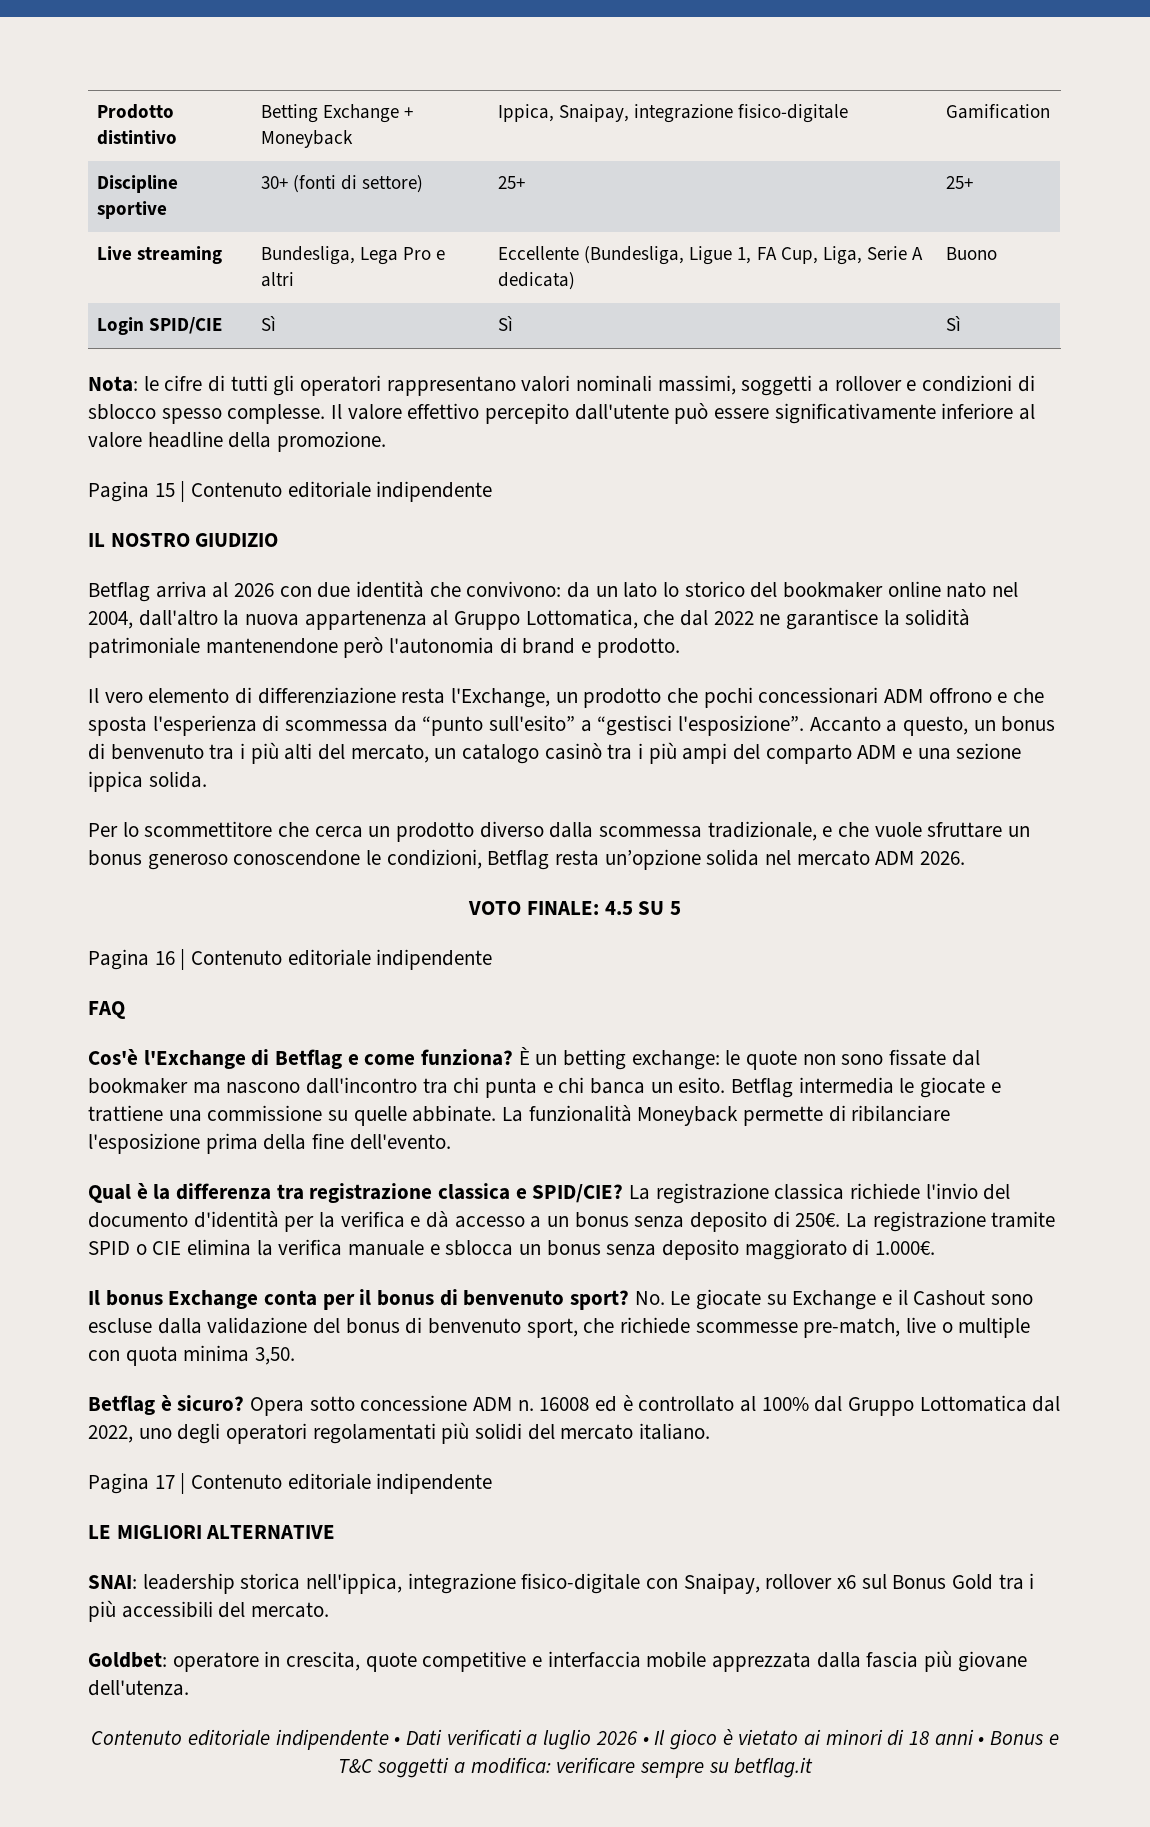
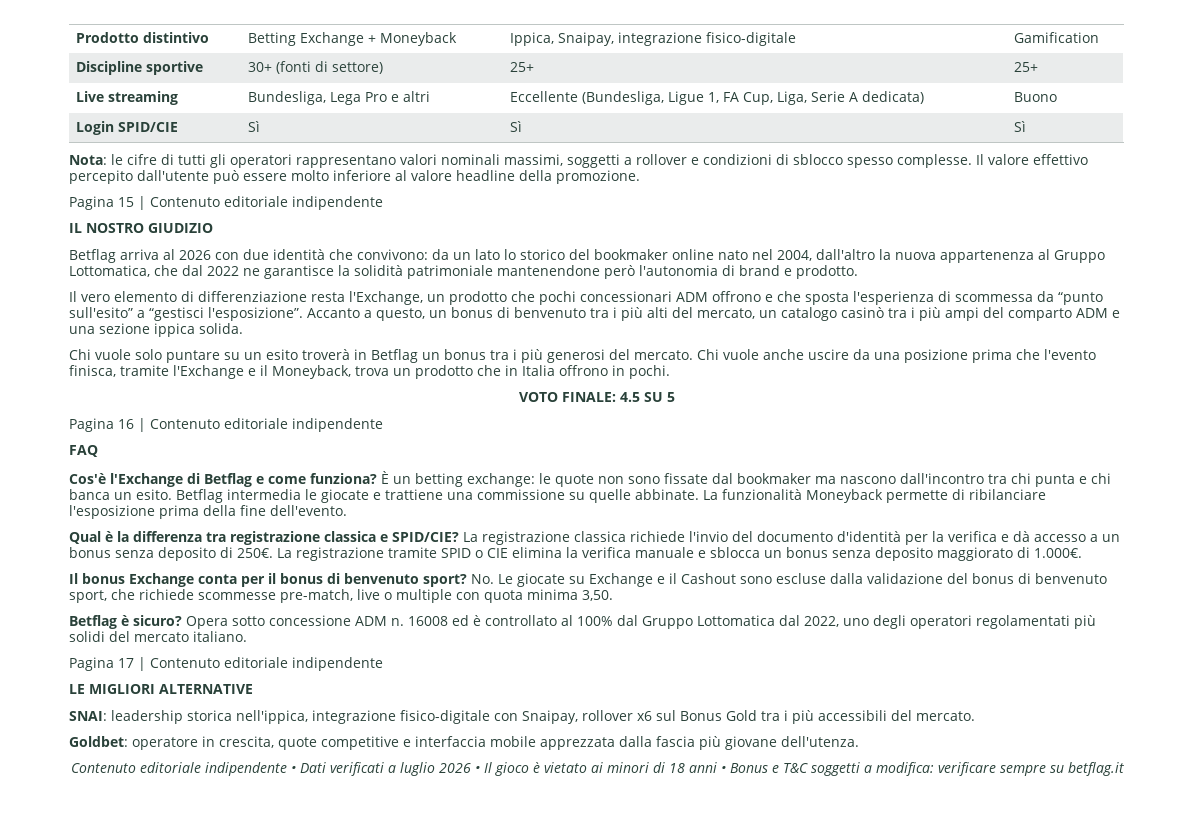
- Il valore effettivo percepito dall'utente può essere significativamente inferiore al valore headline della promozione.
+ Il valore effettivo percepito dall'utente può essere molto inferiore al valore headline della promozione.
- Per lo scommettitore che cerca un prodotto diverso dalla scommessa tradizionale, e che vuole sfruttare un bonus generoso conoscendone le condizioni, Betflag resta un’opzione solida nel mercato ADM 2026.
+ Chi vuole solo puntare su un esito troverà in Betflag un bonus tra i più generosi del mercato. Chi vuole anche uscire da una posizione prima che l'evento finisca, tramite l'Exchange e il Moneyback, trova un prodotto che in Italia offrono in pochi.

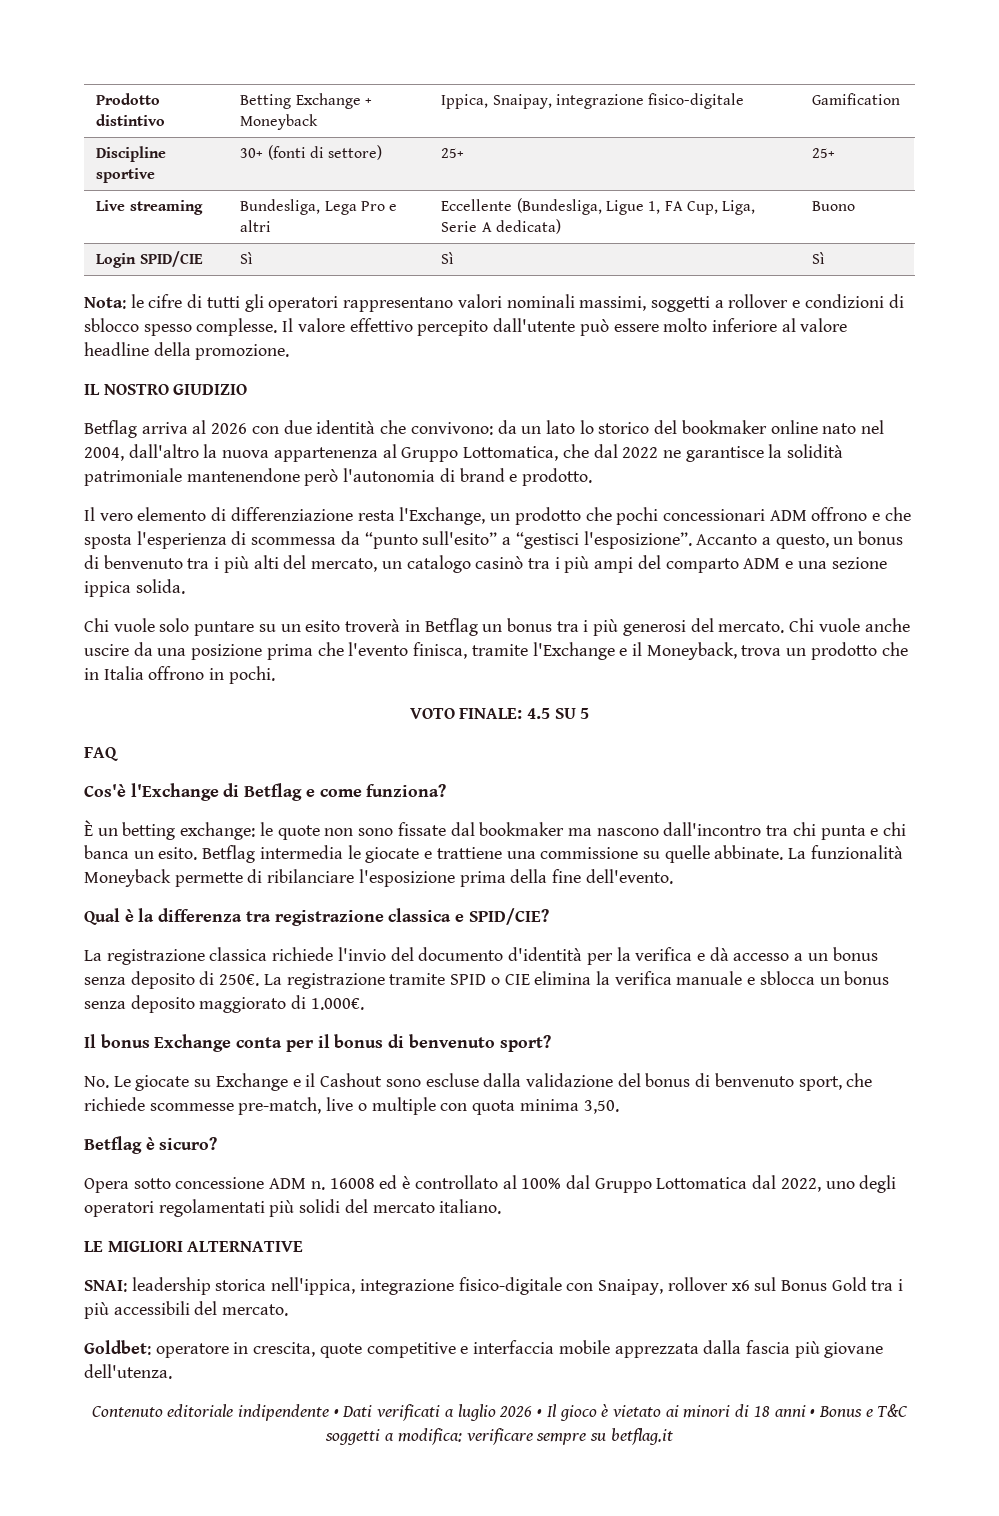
- Pagina 15 | Contenuto editoriale indipendente
- Pagina 16 | Contenuto editoriale indipendente
- Cos'è l'Exchange di Betflag e come funziona? È un betting exchange: le quote non sono fissate dal bookmaker ma nascono dall'incontro tra chi punta e chi banca un esito.
+ Cos'è l'Exchange di Betflag e come funziona?
+ È un betting exchange: le quote non sono fissate dal bookmaker ma nascono dall'incontro tra chi punta e chi banca un esito.
- Qual è la differenza tra registrazione classica e SPID/CIE? La registrazione classica richiede l'invio del documento d'identità per la verifica e dà accesso a un bonus senza deposito di 250€.
+ Qual è la differenza tra registrazione classica e SPID/CIE?
+ La registrazione classica richiede l'invio del documento d'identità per la verifica e dà accesso a un bonus senza deposito di 250€.
- Il bonus Exchange conta per il bonus di benvenuto sport? No. Le giocate su Exchange e il Cashout sono escluse dalla validazione del bonus di benvenuto sport, che richiede scommesse pre-match, live o multiple con quota minima 3,50.
+ Il bonus Exchange conta per il bonus di benvenuto sport?
+ No. Le giocate su Exchange e il Cashout sono escluse dalla validazione del bonus di benvenuto sport, che richiede scommesse pre-match, live o multiple con quota minima 3,50.
- Betflag è sicuro? Opera sotto concessione ADM n.
+ Betflag è sicuro?
+ Opera sotto concessione ADM n.
- Pagina 17 | Contenuto editoriale indipendente

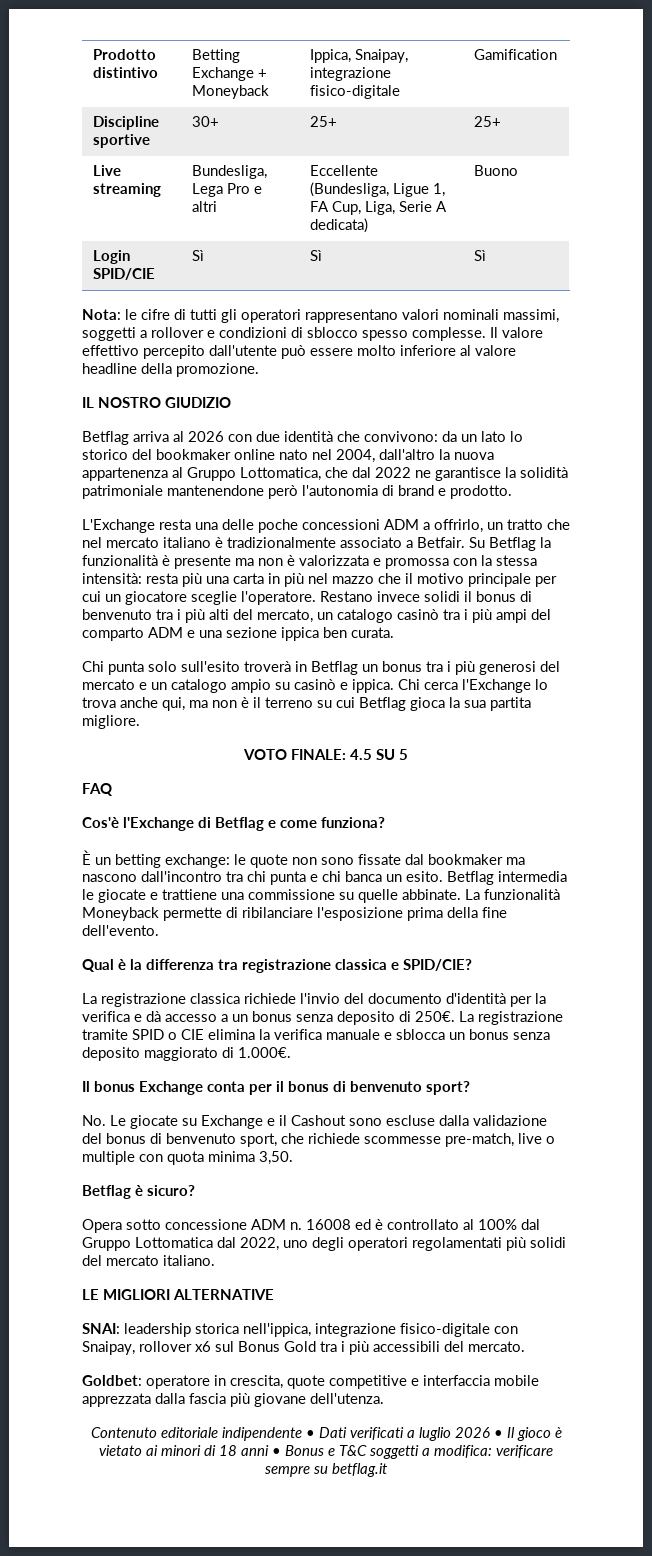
- Discipline sportive | 30+ (fonti di settore) | 25+ | 25+
+ Discipline sportive | 30+ | 25+ | 25+
- Il vero elemento di differenziazione resta l'Exchange, un prodotto che pochi concessionari ADM offrono e che sposta l'esperienza di scommessa da “punto sull'esito” a “gestisci l'esposizione”. Accanto a questo, un bonus di benvenuto tra i più alti del mercato, un catalogo casinò tra i più ampi del comparto ADM e una sezione ippica solida.
- Chi vuole solo puntare su un esito troverà in Betflag un bonus tra i più generosi del mercato. Chi vuole anche uscire da una posizione prima che l'evento finisca, tramite l'Exchange e il Moneyback, trova un prodotto che in Italia offrono in pochi.
+ L'Exchange resta una delle poche concessioni ADM a offrirlo, un tratto che nel mercato italiano è tradizionalmente associato a Betfair. Su Betflag la funzionalità è presente ma non è valorizzata e promossa con la stessa intensità: resta più una carta in più nel mazzo che il motivo principale per cui un giocatore sceglie l'operatore. Restano invece solidi il bonus di benvenuto tra i più alti del mercato, un catalogo casinò tra i più ampi del comparto ADM e una sezione ippica ben curata.
+ Chi punta solo sull'esito troverà in Betflag un bonus tra i più generosi del mercato e un catalogo ampio su casinò e ippica. Chi cerca l'Exchange lo trova anche qui, ma non è il terreno su cui Betflag gioca la sua partita migliore.

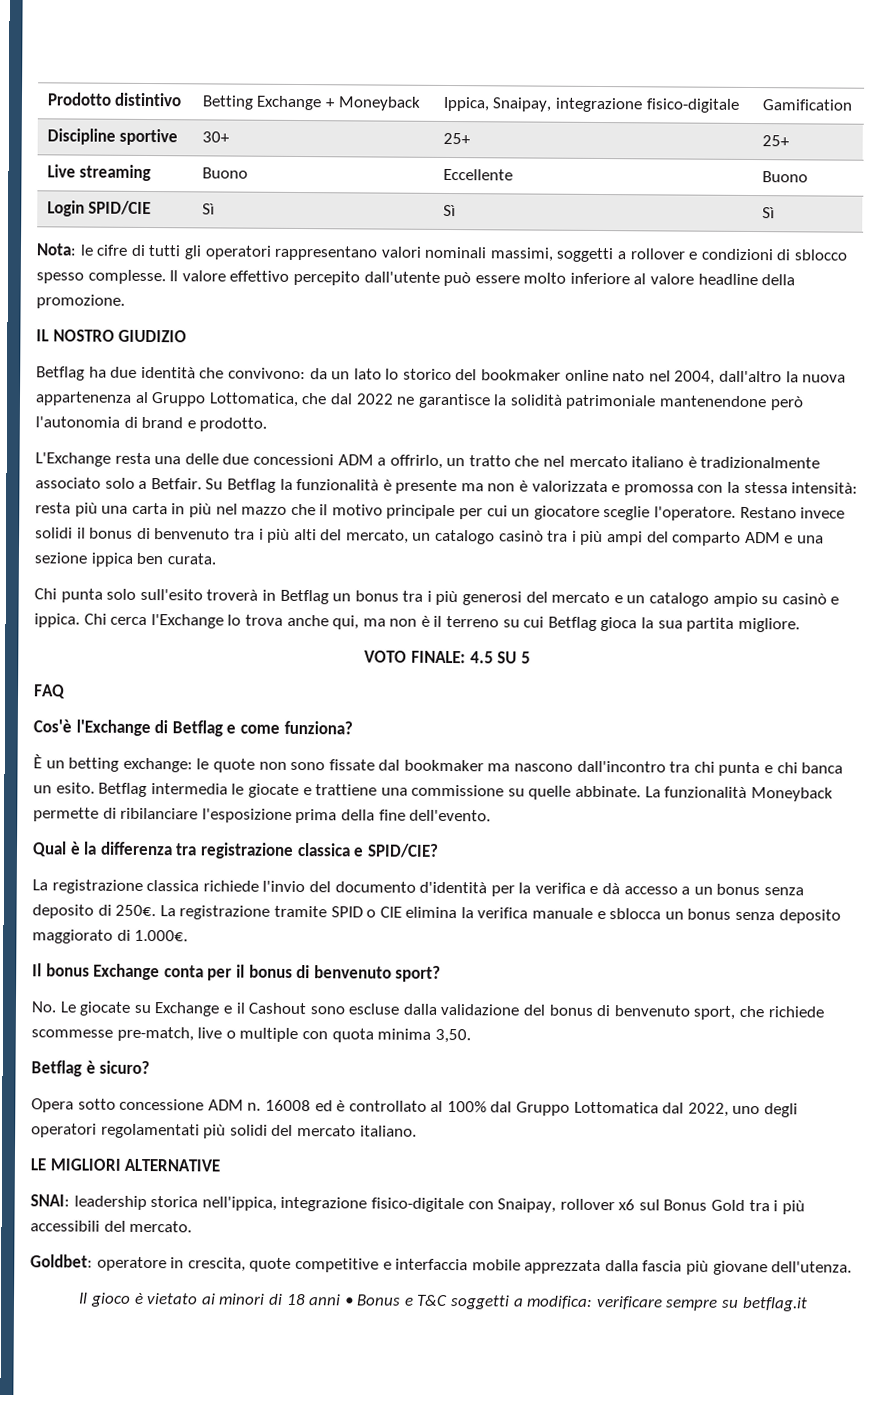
- Live streaming | Bundesliga, Lega Pro e altri | Eccellente (Bundesliga, Ligue 1, FA Cup, Liga, Serie A dedicata) | Buono
+ Live streaming | Buono | Eccellente | Buono
- Betflag arriva al 2026 con due identità che convivono: da un lato lo storico del bookmaker online nato nel 2004, dall'altro la nuova appartenenza al Gruppo Lottomatica, che dal 2022 ne garantisce la solidità patrimoniale mantenendone però l'autonomia di brand e prodotto.
+ Betflag ha due identità che convivono: da un lato lo storico del bookmaker online nato nel 2004, dall'altro la nuova appartenenza al Gruppo Lottomatica, che dal 2022 ne garantisce la solidità patrimoniale mantenendone però l'autonomia di brand e prodotto.
- L'Exchange resta una delle poche concessioni ADM a offrirlo, un tratto che nel mercato italiano è tradizionalmente associato a Betfair.
+ L'Exchange resta una delle due concessioni ADM a offrirlo, un tratto che nel mercato italiano è tradizionalmente associato solo a Betfair.
- Contenuto editoriale indipendente • Dati verificati a luglio 2026 • Il gioco è vietato ai minori di 18 anni • Bonus e T&C soggetti a modifica: verificare sempre su betflag.it
+ Il gioco è vietato ai minori di 18 anni • Bonus e T&C soggetti a modifica: verificare sempre su betflag.it

